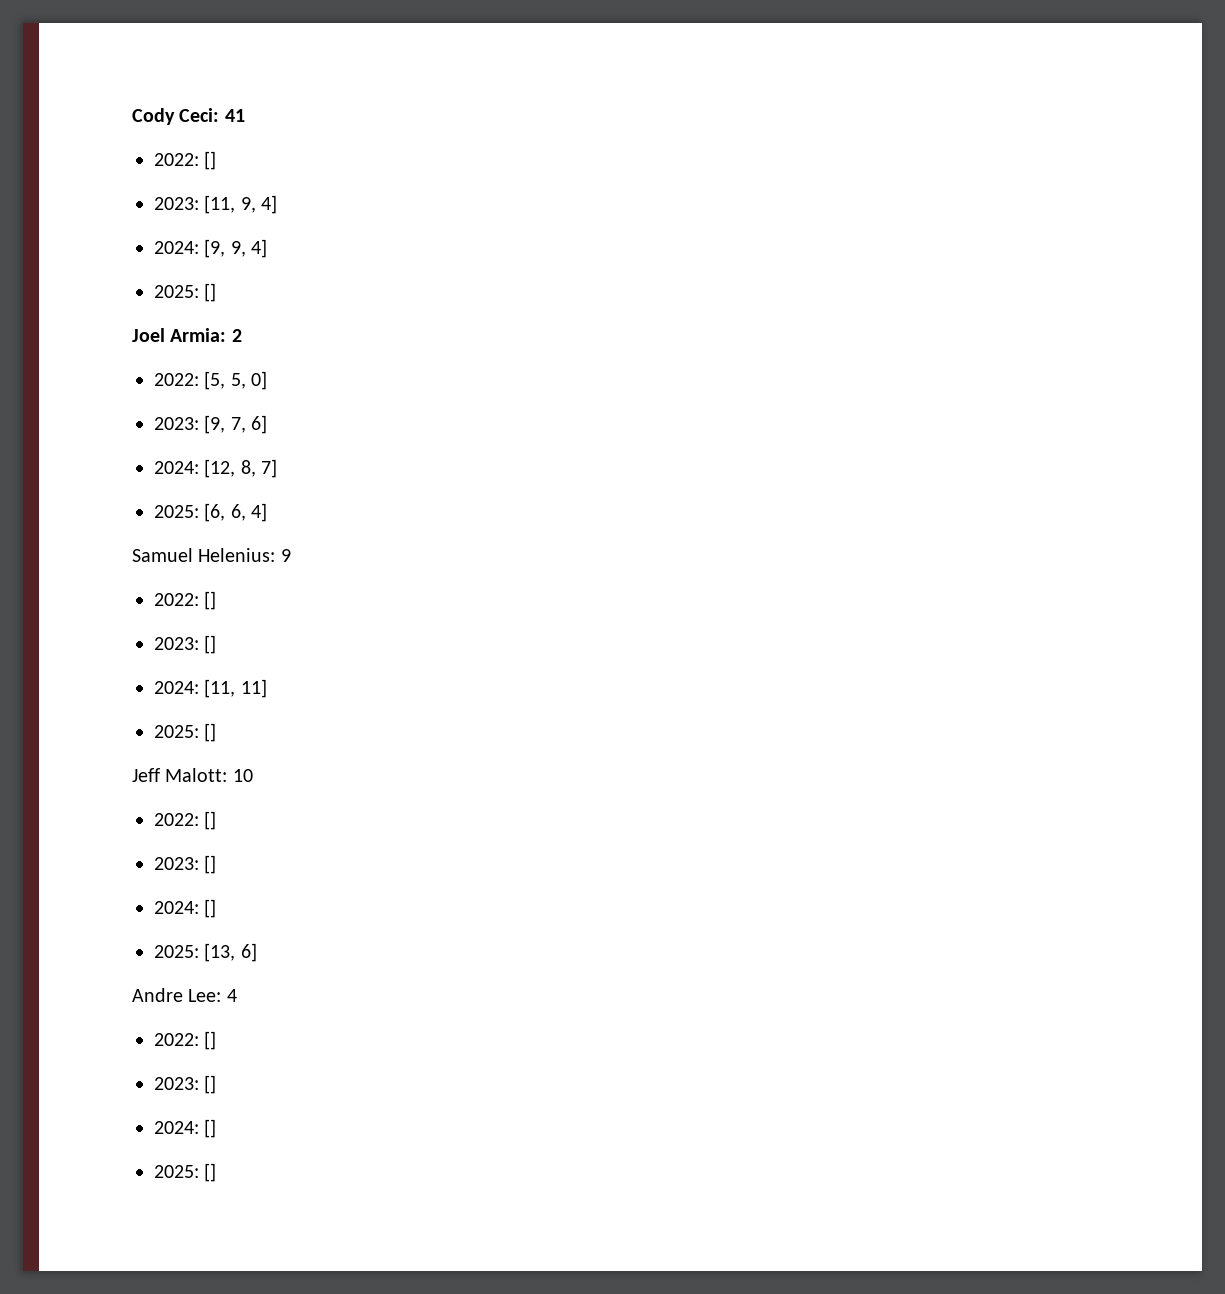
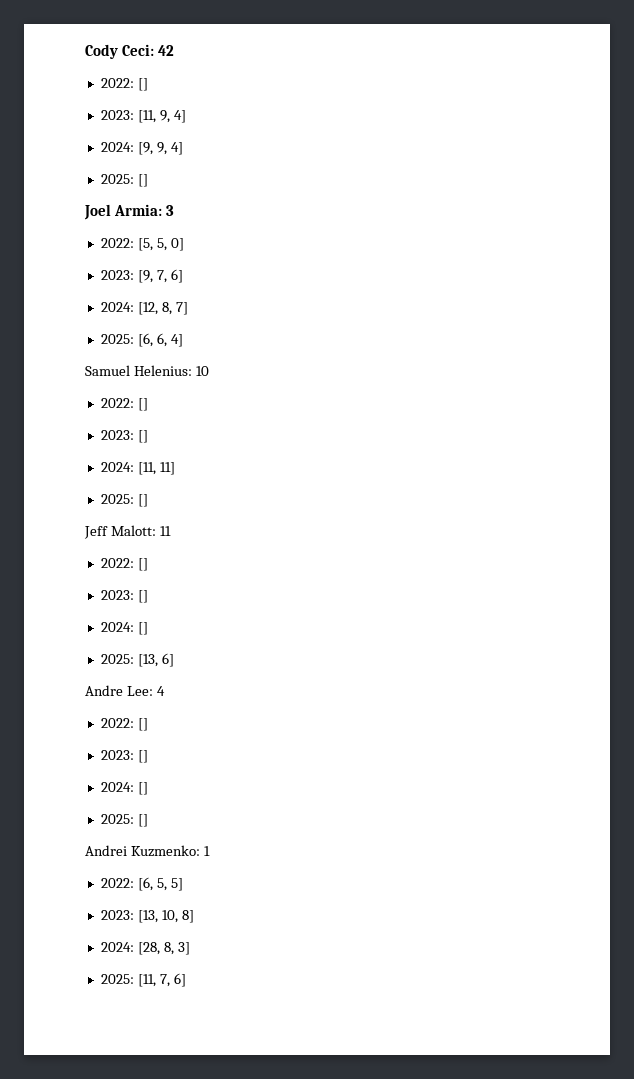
- Cody Ceci: 41
+ Cody Ceci: 42
- Joel Armia: 2
+ Joel Armia: 3
- Samuel Helenius: 9
+ Samuel Helenius: 10
- Jeff Malott: 10
+ Jeff Malott: 11
+ Andrei Kuzmenko: 1
+ 2022: [6, 5, 5]
+ 2023: [13, 10, 8]
+ 2024: [28, 8, 3]
+ 2025: [11, 7, 6]

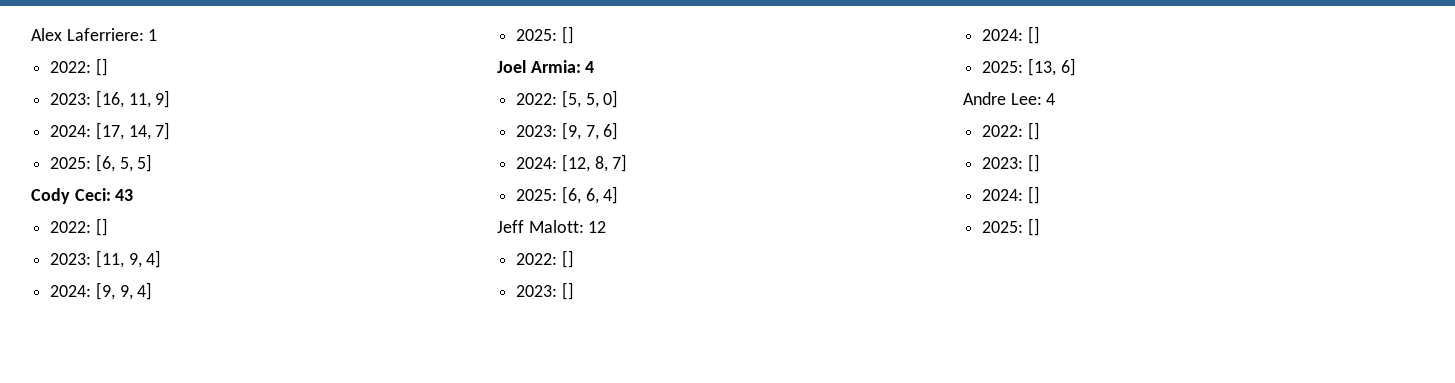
+ Alex Laferriere: 1
+ 2022: []
+ 2023: [16, 11, 9]
+ 2024: [17, 14, 7]
+ 2025: [6, 5, 5]
- Cody Ceci: 42
+ Cody Ceci: 43
- Joel Armia: 3
+ Joel Armia: 4
- Samuel Helenius: 10
- 2022: []
- 2023: []
- 2024: [11, 11]
- 2025: []
- Jeff Malott: 11
+ Jeff Malott: 12
- Andrei Kuzmenko: 1
- 2022: [6, 5, 5]
- 2023: [13, 10, 8]
- 2024: [28, 8, 3]
- 2025: [11, 7, 6]

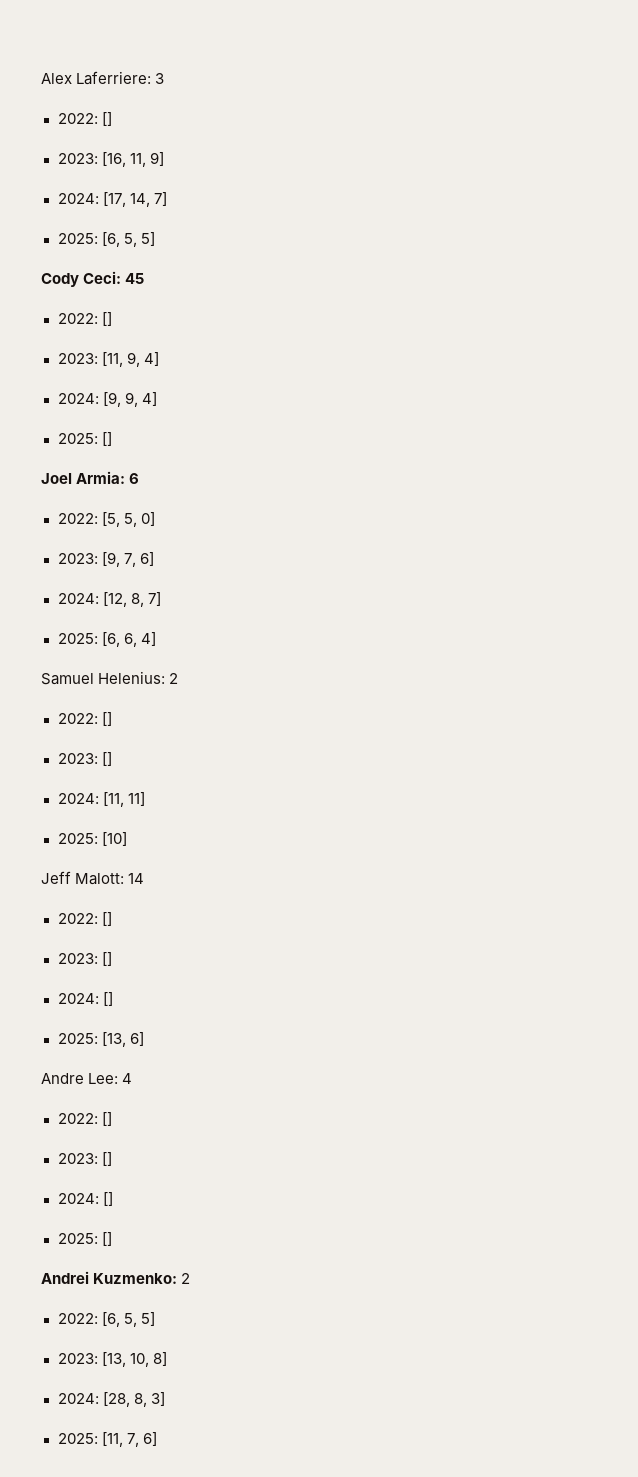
- Alex Laferriere: 1
+ Alex Laferriere: 3
- Cody Ceci: 43
+ Cody Ceci: 45
- Joel Armia: 4
+ Joel Armia: 6
+ Samuel Helenius: 2
+ 2022: []
+ 2023: []
+ 2024: [11, 11]
+ 2025: [10]
- Jeff Malott: 12
+ Jeff Malott: 14
+ Andrei Kuzmenko: 2
+ 2022: [6, 5, 5]
+ 2023: [13, 10, 8]
+ 2024: [28, 8, 3]
+ 2025: [11, 7, 6]

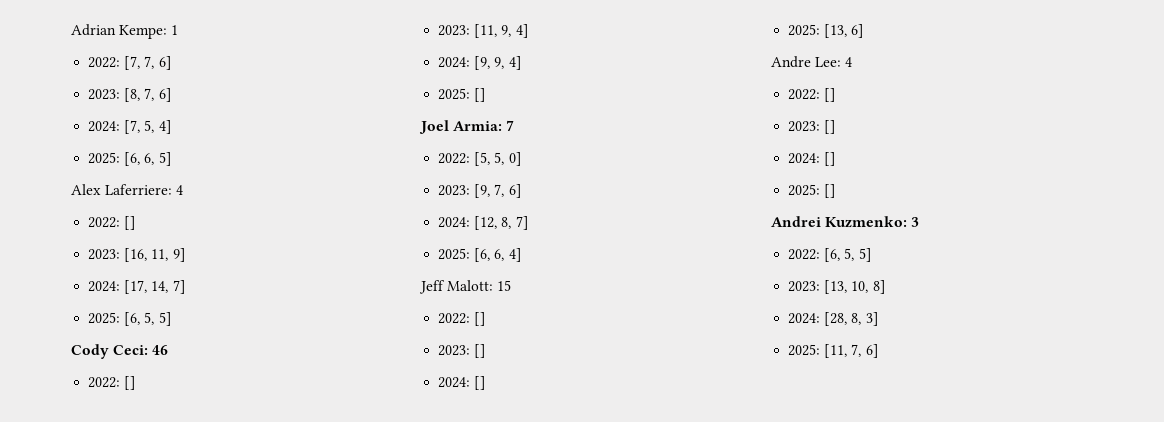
+ Adrian Kempe: 1
+ 2022: [7, 7, 6]
+ 2023: [8, 7, 6]
+ 2024: [7, 5, 4]
+ 2025: [6, 6, 5]
- Alex Laferriere: 3
+ Alex Laferriere: 4
- Cody Ceci: 45
+ Cody Ceci: 46
- Joel Armia: 6
+ Joel Armia: 7
- Samuel Helenius: 2
- 2022: []
- 2023: []
- 2024: [11, 11]
- 2025: [10]
- Jeff Malott: 14
+ Jeff Malott: 15
- Andrei Kuzmenko: 2
+ Andrei Kuzmenko: 3

